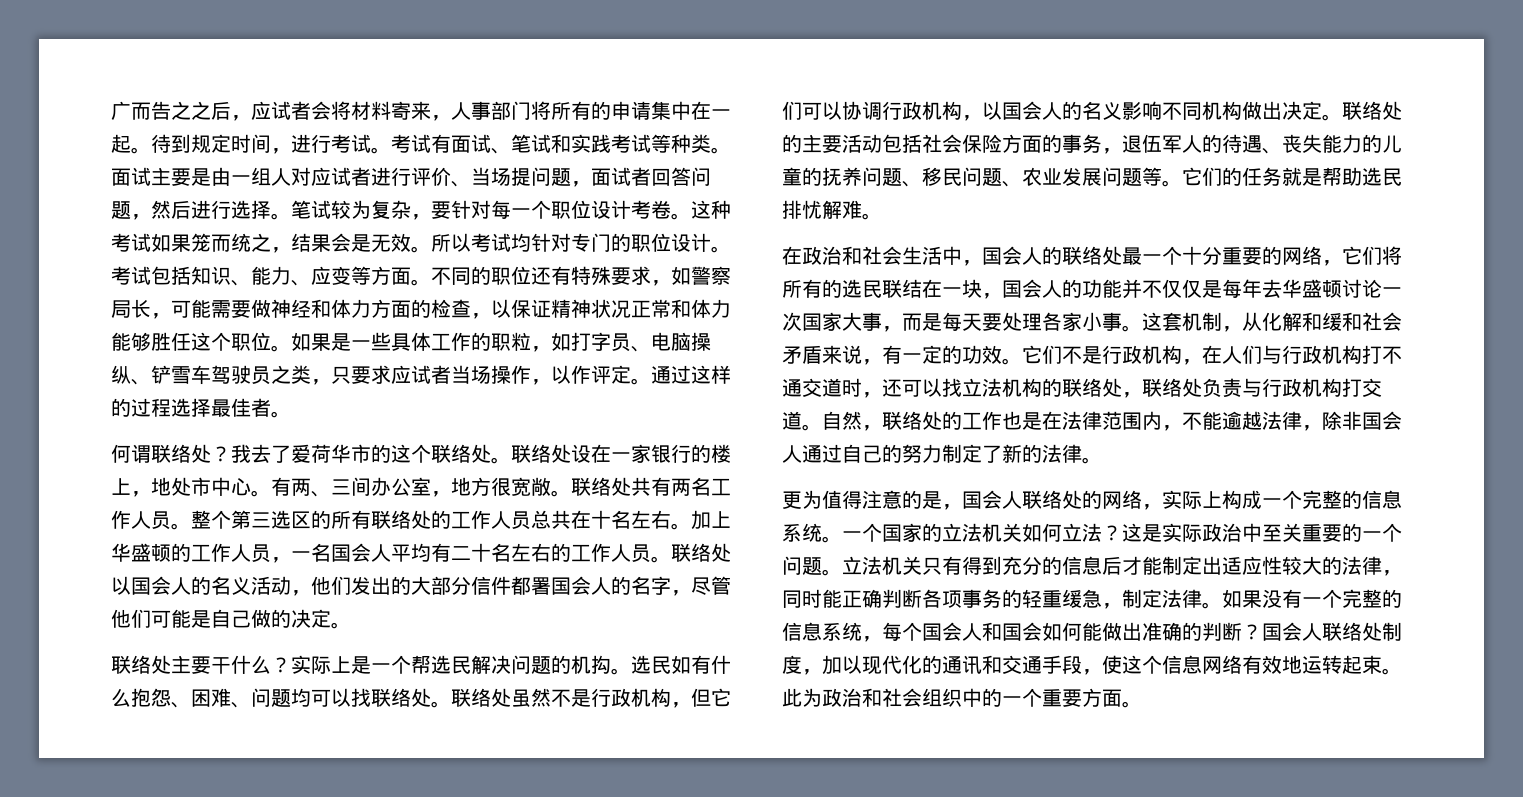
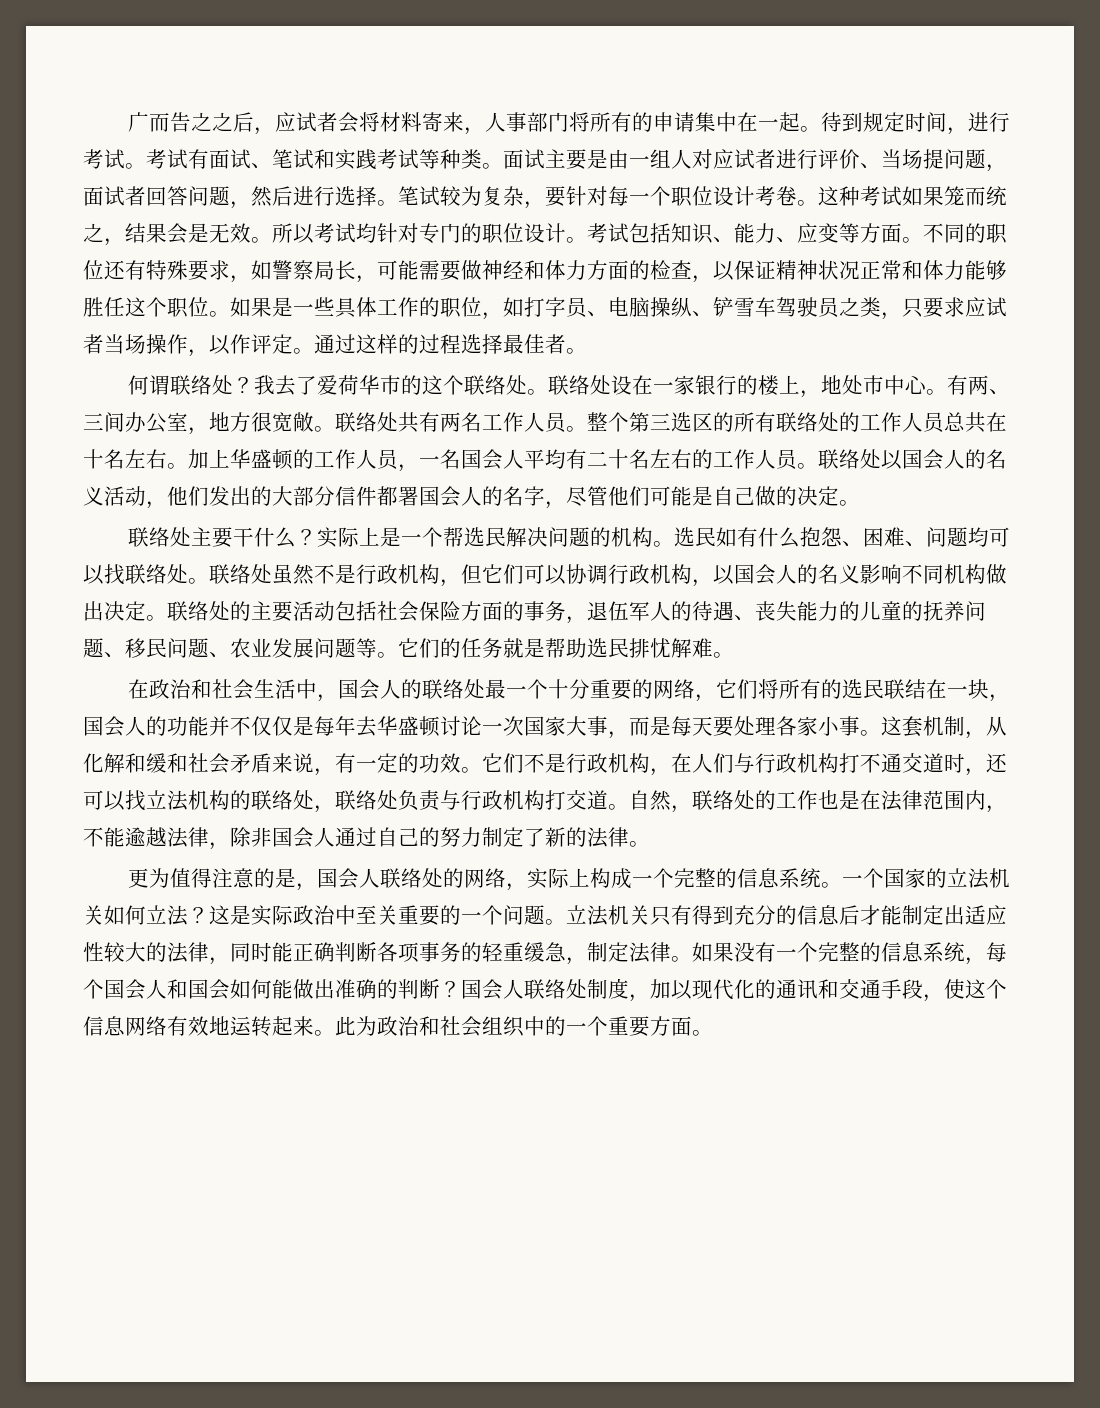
- 如果是一些具体工作的职粒，如打字员、电脑操纵、铲雪车驾驶员之类，只要求应试者当场操作，以作评定。
+ 如果是一些具体工作的职位，如打字员、电脑操纵、铲雪车驾驶员之类，只要求应试者当场操作，以作评定。
- 实际上是一个帮选民解决问题的机抅。
+ 实际上是一个帮选民解决问题的机构。
- 国会人联络处制度，加以现代化的通讯和交通手段，使这个信息网络有效地运转起束。
+ 国会人联络处制度，加以现代化的通讯和交通手段，使这个信息网络有效地运转起来。

